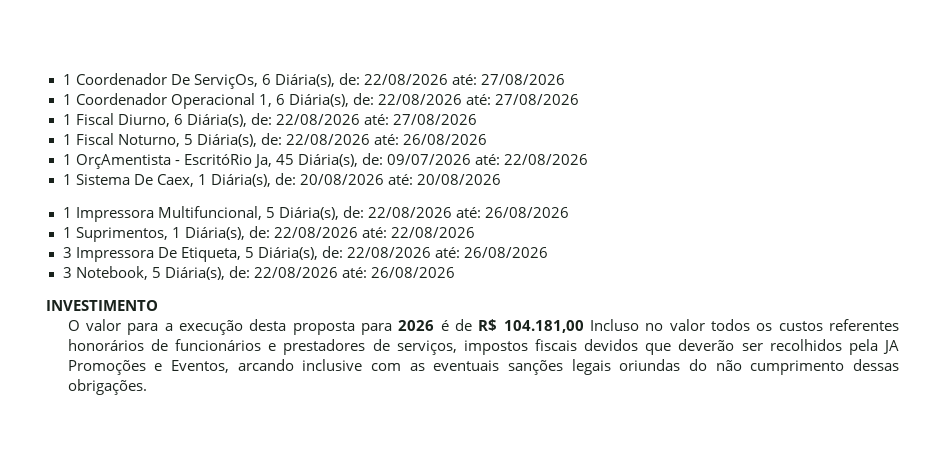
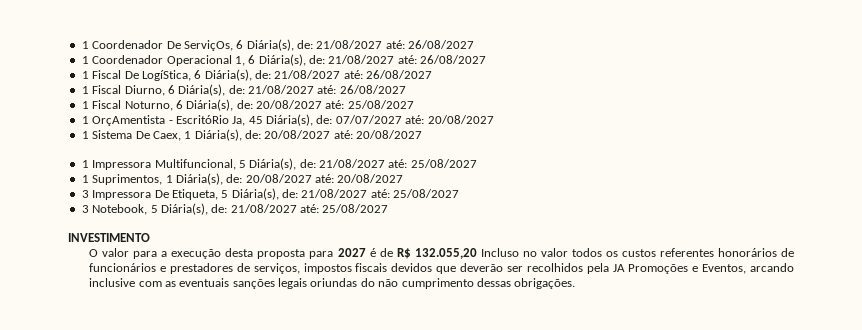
- 1 Coordenador De ServiçOs, 6 Diária(s), de: 22/08/2026 até: 27/08/2026
+ 1 Coordenador De ServiçOs, 6 Diária(s), de: 21/08/2027 até: 26/08/2027
- 1 Coordenador Operacional 1, 6 Diária(s), de: 22/08/2026 até: 27/08/2026
+ 1 Coordenador Operacional 1, 6 Diária(s), de: 21/08/2027 até: 26/08/2027
+ 1 Fiscal De LogíStica, 6 Diária(s), de: 21/08/2027 até: 26/08/2027
- 1 Fiscal Diurno, 6 Diária(s), de: 22/08/2026 até: 27/08/2026
+ 1 Fiscal Diurno, 6 Diária(s), de: 21/08/2027 até: 26/08/2027
- 1 Fiscal Noturno, 5 Diária(s), de: 22/08/2026 até: 26/08/2026
+ 1 Fiscal Noturno, 6 Diária(s), de: 20/08/2027 até: 25/08/2027
- 1 OrçAmentista - EscritóRio Ja, 45 Diária(s), de: 09/07/2026 até: 22/08/2026
+ 1 OrçAmentista - EscritóRio Ja, 45 Diária(s), de: 07/07/2027 até: 20/08/2027
- 1 Sistema De Caex, 1 Diária(s), de: 20/08/2026 até: 20/08/2026
+ 1 Sistema De Caex, 1 Diária(s), de: 20/08/2027 até: 20/08/2027
- 1 Impressora Multifuncional, 5 Diária(s), de: 22/08/2026 até: 26/08/2026
+ 1 Impressora Multifuncional, 5 Diária(s), de: 21/08/2027 até: 25/08/2027
- 1 Suprimentos, 1 Diária(s), de: 22/08/2026 até: 22/08/2026
+ 1 Suprimentos, 1 Diária(s), de: 20/08/2027 até: 20/08/2027
- 3 Impressora De Etiqueta, 5 Diária(s), de: 22/08/2026 até: 26/08/2026
+ 3 Impressora De Etiqueta, 5 Diária(s), de: 21/08/2027 até: 25/08/2027
- 3 Notebook, 5 Diária(s), de: 22/08/2026 até: 26/08/2026
+ 3 Notebook, 5 Diária(s), de: 21/08/2027 até: 25/08/2027
- O valor para a execução desta proposta para 2026 é de R$ 104.181,00 Incluso no valor todos os custos referentes honorários de funcionários e prestadores de serviços, impostos fiscais devidos que deverão ser recolhidos pela JA Promoções e Eventos, arcando inclusive com as eventuais sanções legais oriundas do não cumprimento dessas obrigações.
+ O valor para a execução desta proposta para 2027 é de R$ 132.055,20 Incluso no valor todos os custos referentes honorários de funcionários e prestadores de serviços, impostos fiscais devidos que deverão ser recolhidos pela JA Promoções e Eventos, arcando inclusive com as eventuais sanções legais oriundas do não cumprimento dessas obrigações.

